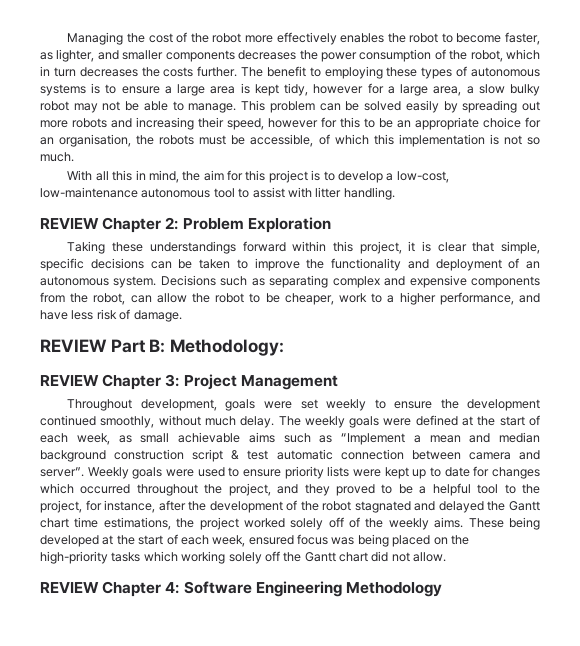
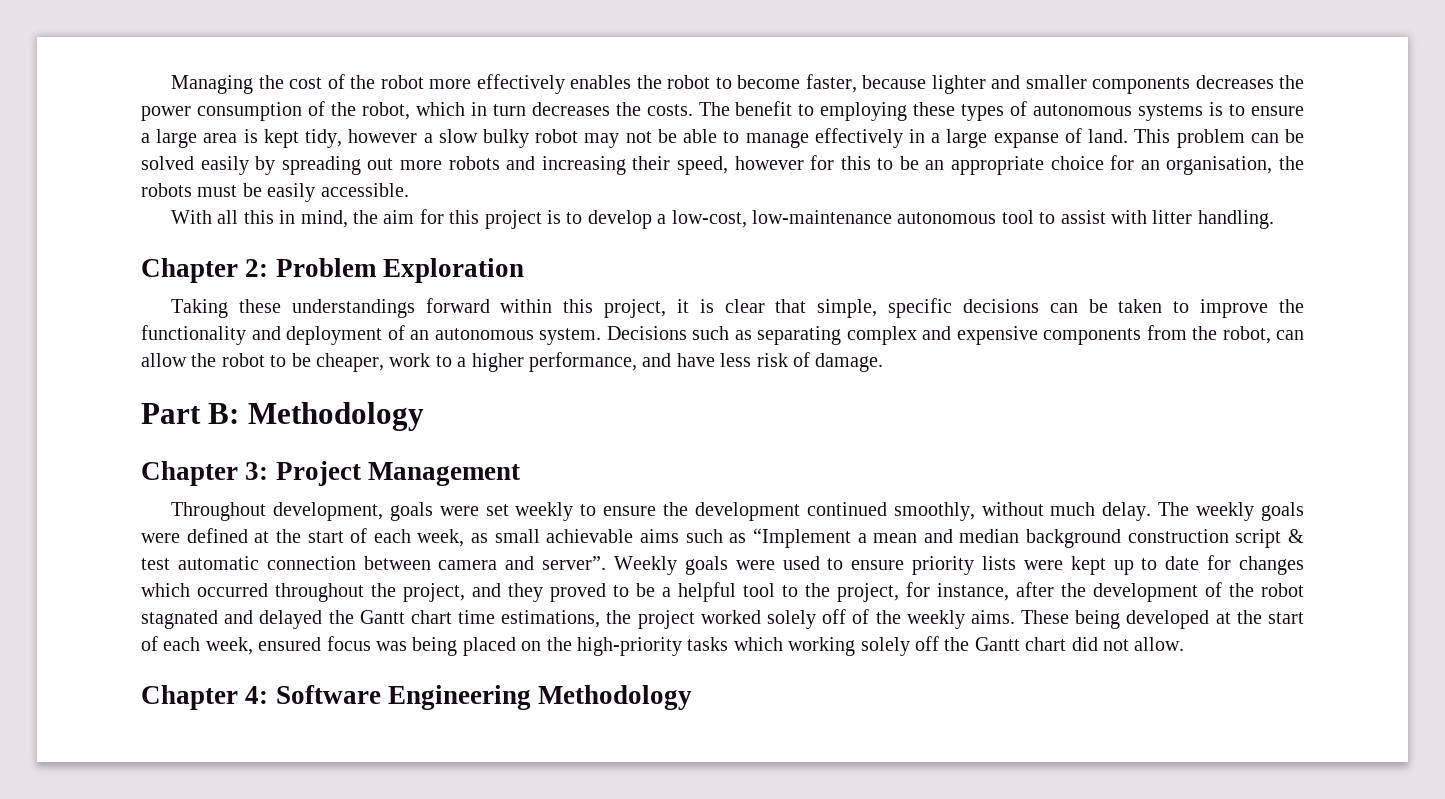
- Managing the cost of the robot more effectively enables the robot to become faster, as lighter, and smaller components decreases the power consumption of the robot, which in turn decreases the costs further.
+ Managing the cost of the robot more effectively enables the robot to become faster, because lighter and smaller components decreases the power consumption of the robot, which in turn decreases the costs.
- The benefit to employing these types of autonomous systems is to ensure a large area is kept tidy, however for a large area, a slow bulky robot may not be able to manage.
+ The benefit to employing these types of autonomous systems is to ensure a large area is kept tidy, however a slow bulky robot may not be able to manage effectively in a large expanse of land.
- This problem can be solved easily by spreading out more robots and increasing their speed, however for this to be an appropriate choice for an organisation, the robots must be accessible, of which this implementation is not so much.
+ This problem can be solved easily by spreading out more robots and increasing their speed, however for this to be an appropriate choice for an organisation, the robots must be easily accessible.
- REVIEW Chapter 2: Problem Exploration
+ Chapter 2: Problem Exploration
- REVIEW Part B: Methodology:
- REVIEW Chapter 3: Project Management
+ Part B: Methodology
+ Chapter 3: Project Management
- REVIEW Chapter 4: Software Engineering Methodology
+ Chapter 4: Software Engineering Methodology

